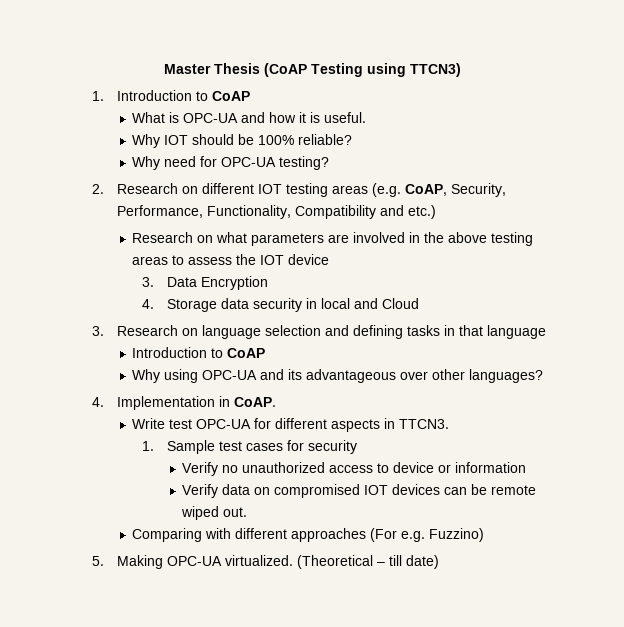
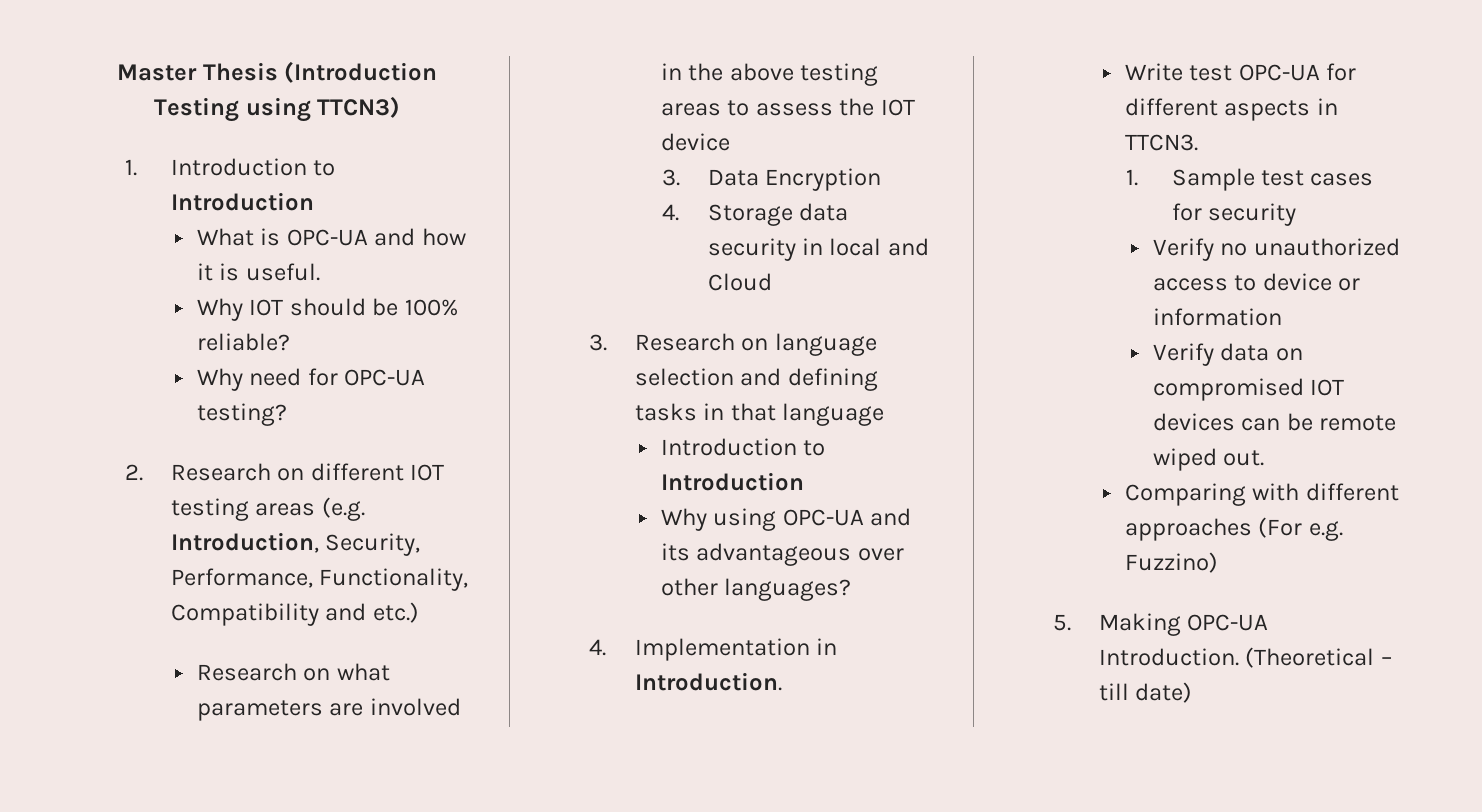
- Master Thesis (CoAP Testing using TTCN3)
+ Master Thesis (Introduction Testing using TTCN3)
- 1. Introduction to CoAP
+ 1. Introduction to Introduction
- 2. Research on different IOT testing areas (e.g. CoAP, Security, Performance, Functionality, Compatibility and etc.)
+ 2. Research on different IOT testing areas (e.g. Introduction, Security, Performance, Functionality, Compatibility and etc.)
  3. Research on language selection and defining tasks in that language
- Introduction to CoAP
+ Introduction to Introduction
- 4. Implementation in CoAP.
+ 4. Implementation in Introduction.
- 5. Making OPC-UA virtualized.
+ 5. Making OPC-UA Introduction.

